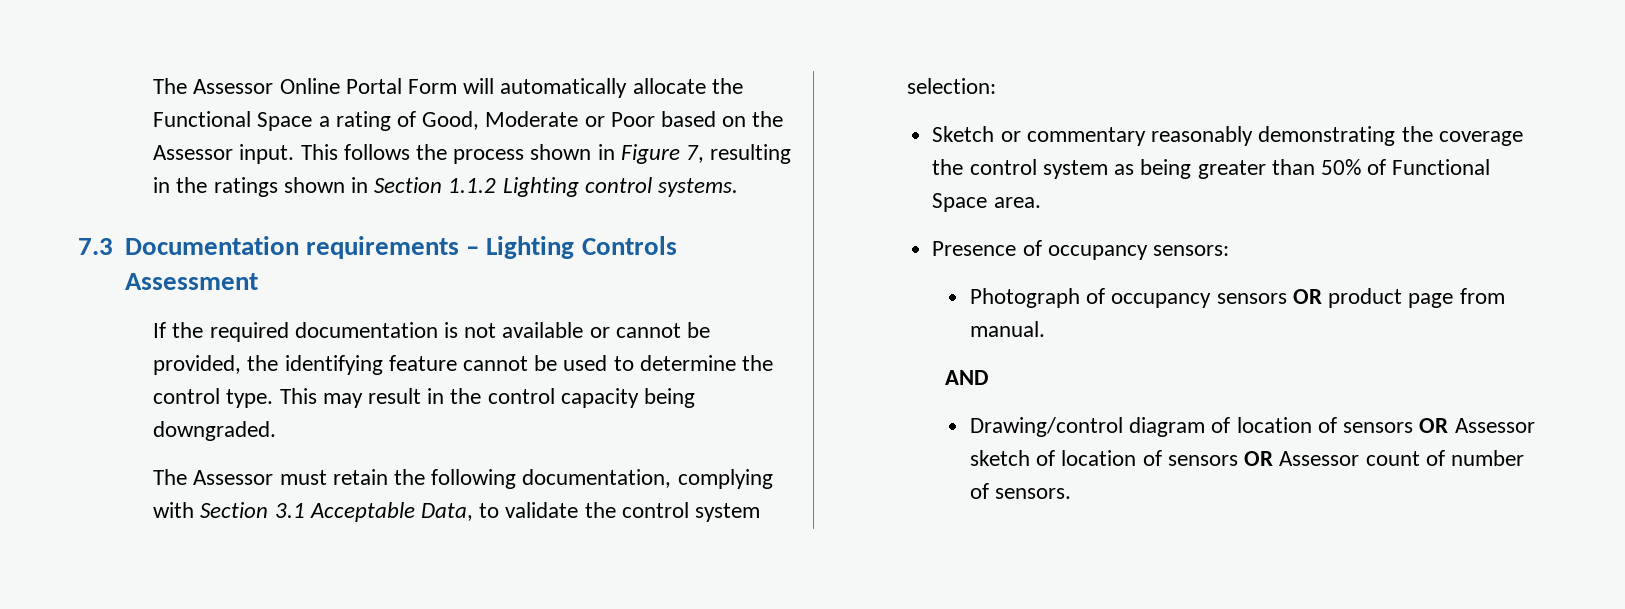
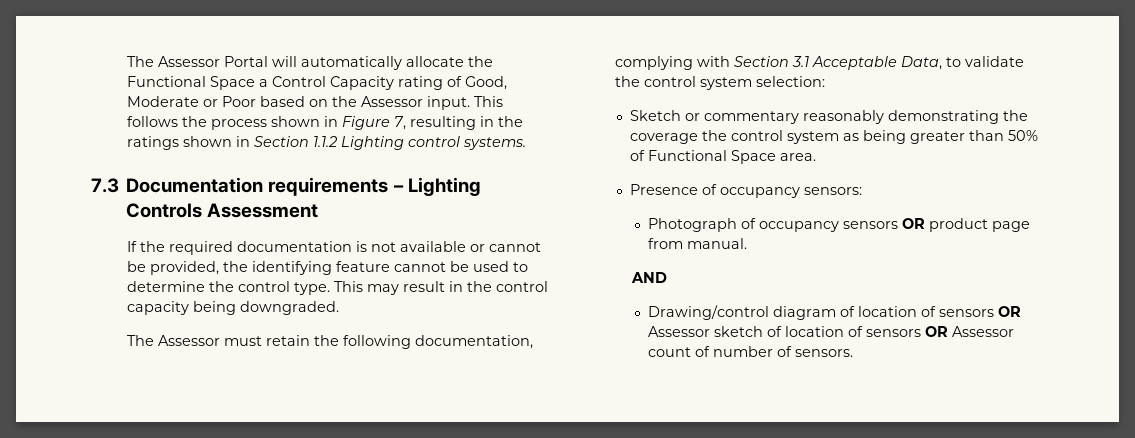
- The Assessor Online Portal Form will automatically allocate the Functional Space a rating of Good, Moderate or Poor based on the Assessor input.
+ The Assessor Portal will automatically allocate the Functional Space a Control Capacity rating of Good, Moderate or Poor based on the Assessor input.

